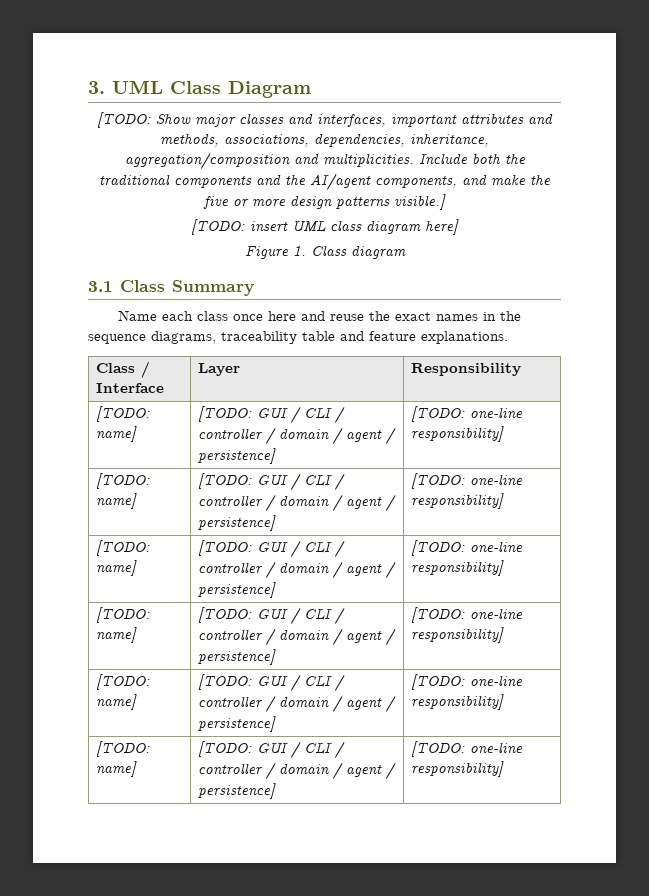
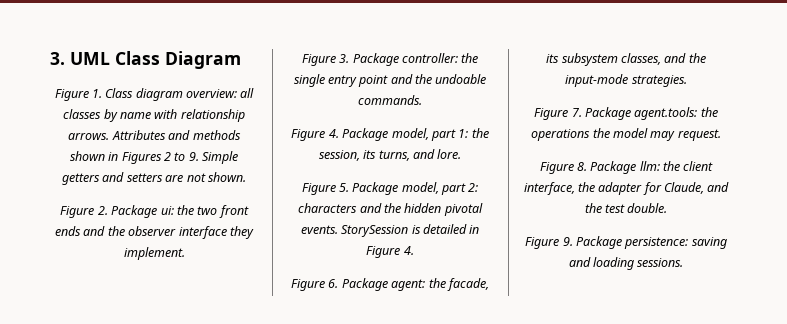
- [TODO: Show major classes and interfaces, important attributes and methods, associations, dependencies, inheritance, aggregation/composition and multiplicities. Include both the traditional components and the AI/agent components, and make the five or more design patterns visible.]
- [TODO: insert UML class diagram here]
- Figure 1. Class diagram
- 3.1 Class Summary
- Name each class once here and reuse the exact names in the sequence diagrams, traceability table and feature explanations.
- Class / Interface | Layer | Responsibility
- [TODO: name] | [TODO: GUI / CLI / controller / domain / agent / persistence] | [TODO: one-line responsibility]
- [TODO: name] | [TODO: GUI / CLI / controller / domain / agent / persistence] | [TODO: one-line responsibility]
- [TODO: name] | [TODO: GUI / CLI / controller / domain / agent / persistence] | [TODO: one-line responsibility]
- [TODO: name] | [TODO: GUI / CLI / controller / domain / agent / persistence] | [TODO: one-line responsibility]
- [TODO: name] | [TODO: GUI / CLI / controller / domain / agent / persistence] | [TODO: one-line responsibility]
- [TODO: name] | [TODO: GUI / CLI / controller / domain / agent / persistence] | [TODO: one-line responsibility]
+ Figure 1. Class diagram overview: all classes by name with relationship arrows. Attributes and methods shown in Figures 2 to 9. Simple getters and setters are not shown.
+ Figure 2. Package ui: the two front ends and the observer interface they implement.
+ Figure 3. Package controller: the single entry point and the undoable commands.
+ Figure 4. Package model, part 1: the session, its turns, and lore.
+ Figure 5. Package model, part 2: characters and the hidden pivotal events. StorySession is detailed in Figure 4.
+ Figure 6. Package agent: the facade, its subsystem classes, and the input-mode strategies.
+ Figure 7. Package agent.tools: the operations the model may request.
+ Figure 8. Package llm: the client interface, the adapter for Claude, and the test double.
+ Figure 9. Package persistence: saving and loading sessions.

